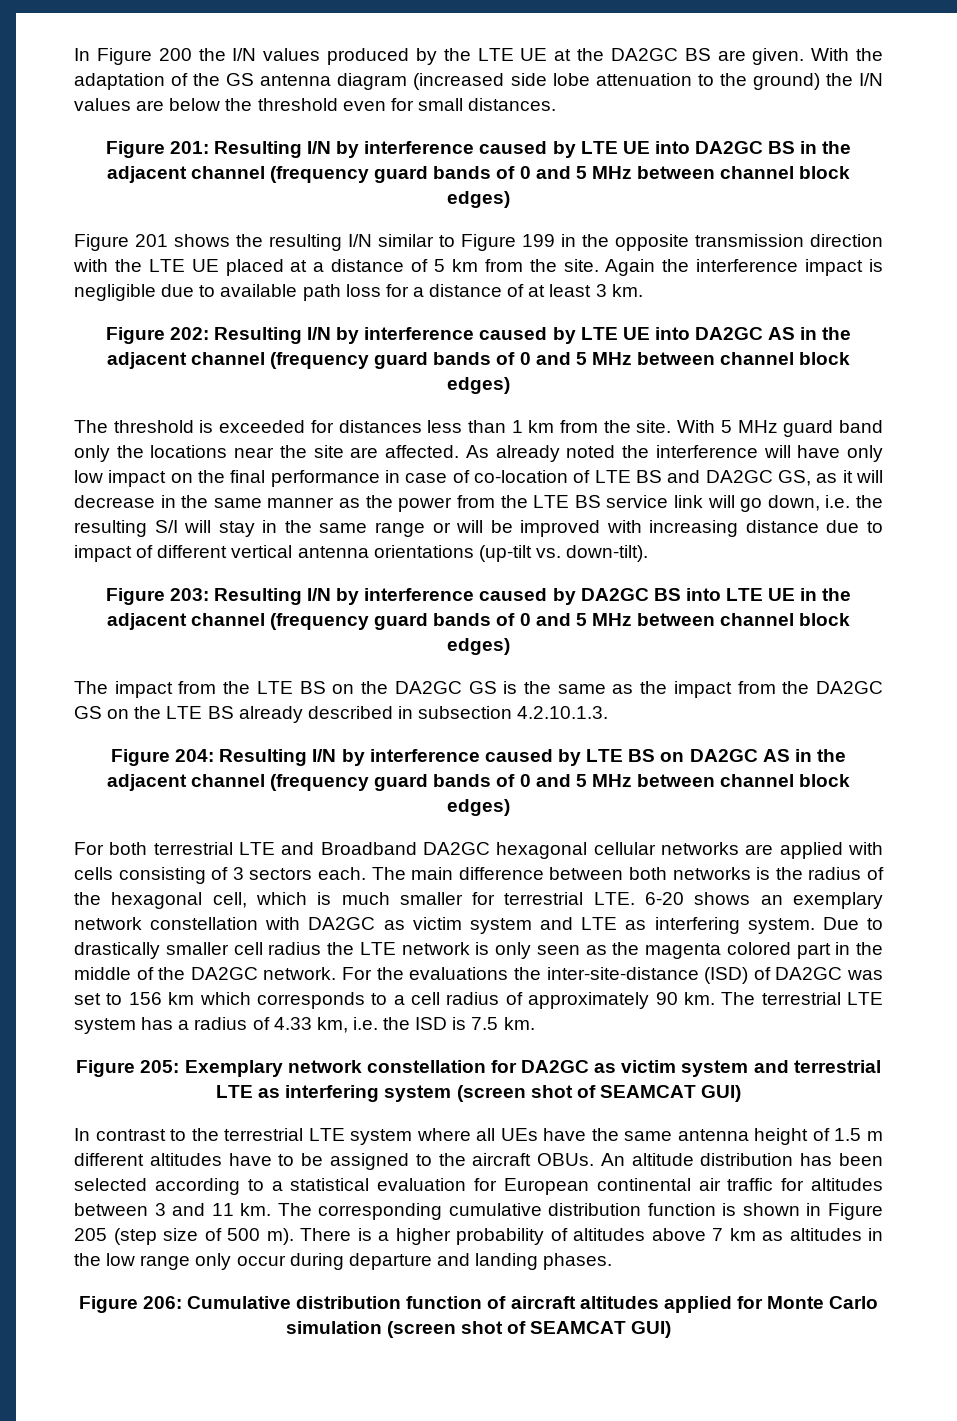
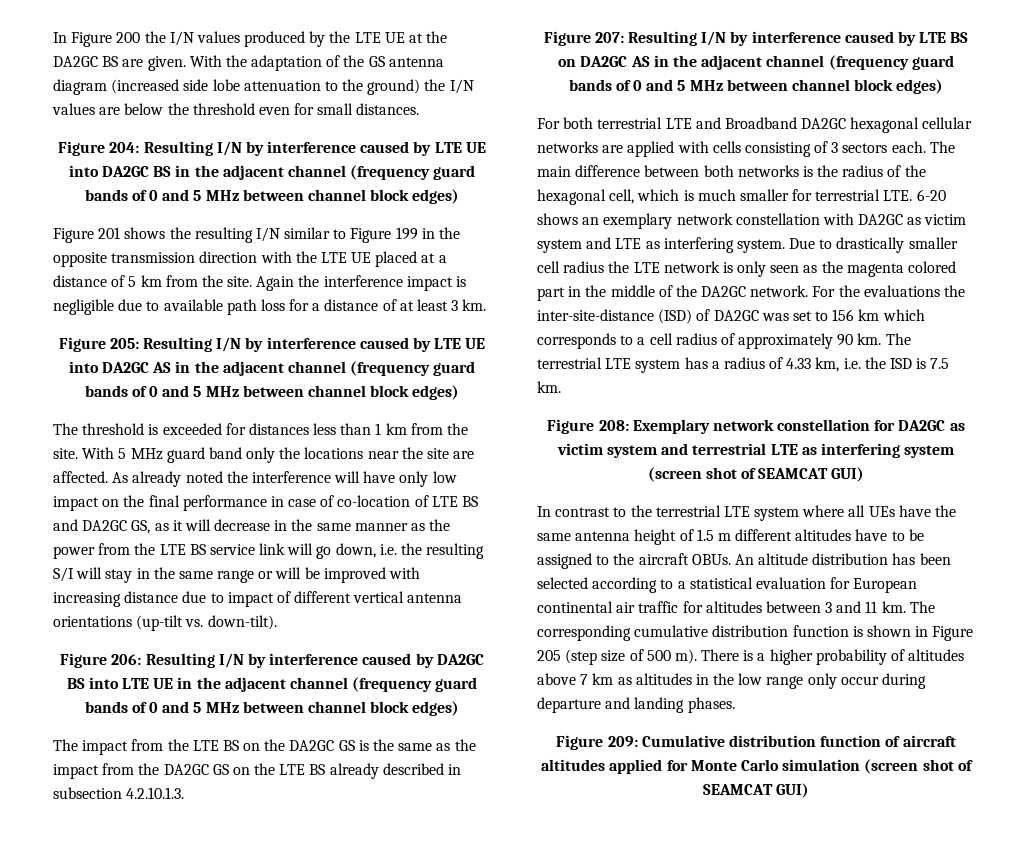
- Figure 201: Resulting I/N by interference caused by LTE UE into DA2GC BS in the adjacent channel (frequency guard bands of 0 and 5 MHz between channel block edges)
+ Figure 204: Resulting I/N by interference caused by LTE UE into DA2GC BS in the adjacent channel (frequency guard bands of 0 and 5 MHz between channel block edges)
- Figure 202: Resulting I/N by interference caused by LTE UE into DA2GC AS in the adjacent channel (frequency guard bands of 0 and 5 MHz between channel block edges)
+ Figure 205: Resulting I/N by interference caused by LTE UE into DA2GC AS in the adjacent channel (frequency guard bands of 0 and 5 MHz between channel block edges)
- Figure 203: Resulting I/N by interference caused by DA2GC BS into LTE UE in the adjacent channel (frequency guard bands of 0 and 5 MHz between channel block edges)
+ Figure 206: Resulting I/N by interference caused by DA2GC BS into LTE UE in the adjacent channel (frequency guard bands of 0 and 5 MHz between channel block edges)
- Figure 204: Resulting I/N by interference caused by LTE BS on DA2GC AS in the adjacent channel (frequency guard bands of 0 and 5 MHz between channel block edges)
+ Figure 207: Resulting I/N by interference caused by LTE BS on DA2GC AS in the adjacent channel (frequency guard bands of 0 and 5 MHz between channel block edges)
- Figure 205: Exemplary network constellation for DA2GC as victim system and terrestrial LTE as interfering system (screen shot of SEAMCAT GUI)
+ Figure 208: Exemplary network constellation for DA2GC as victim system and terrestrial LTE as interfering system (screen shot of SEAMCAT GUI)
- Figure 206: Cumulative distribution function of aircraft altitudes applied for Monte Carlo simulation (screen shot of SEAMCAT GUI)
+ Figure 209: Cumulative distribution function of aircraft altitudes applied for Monte Carlo simulation (screen shot of SEAMCAT GUI)

